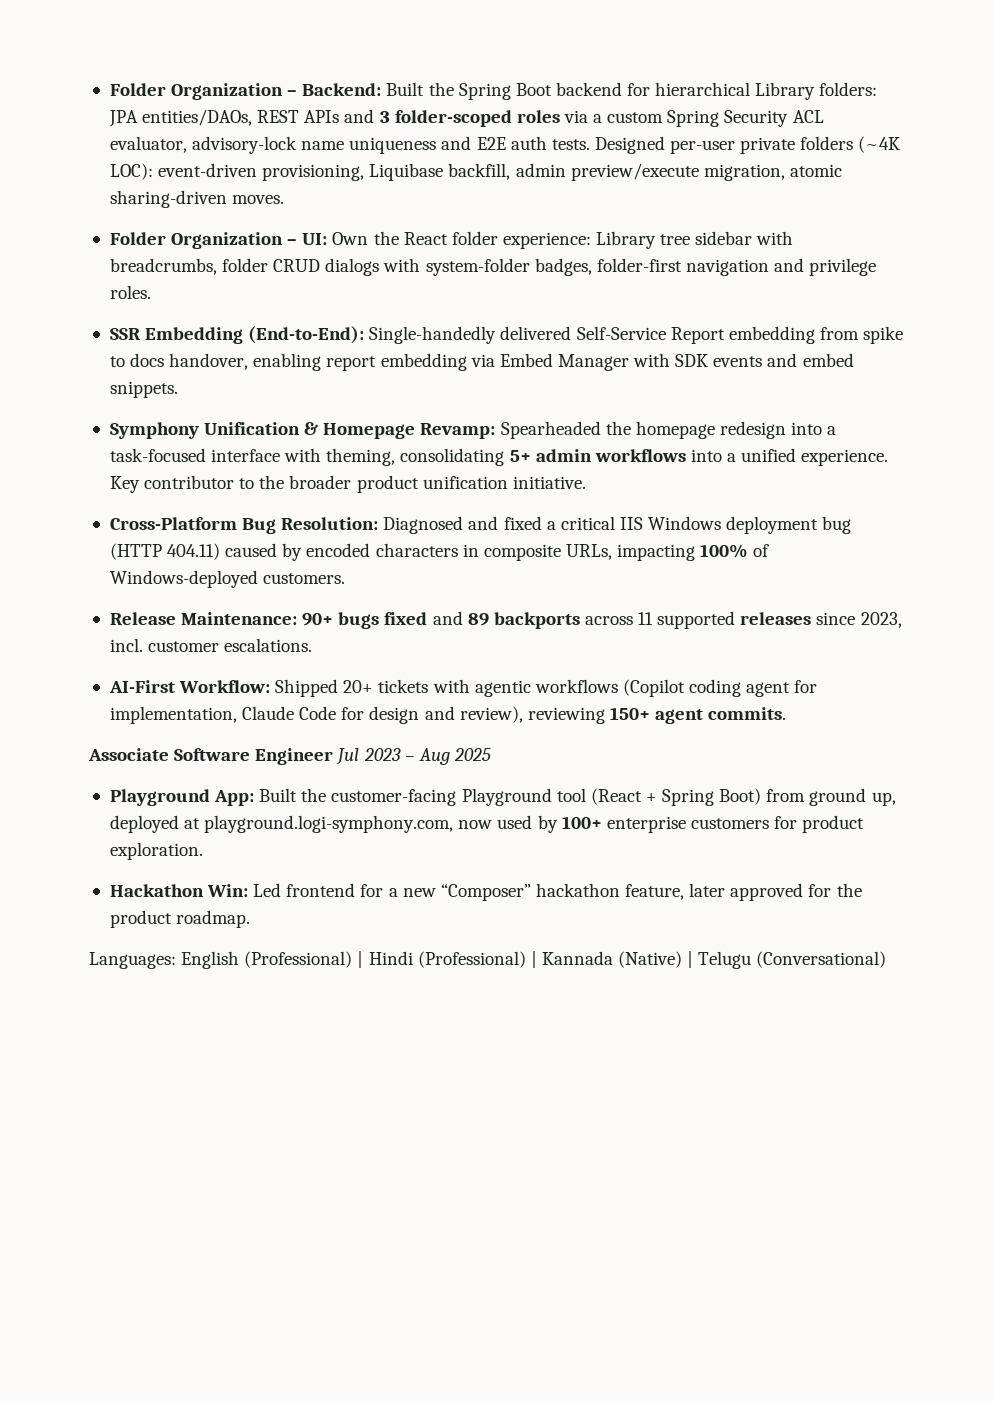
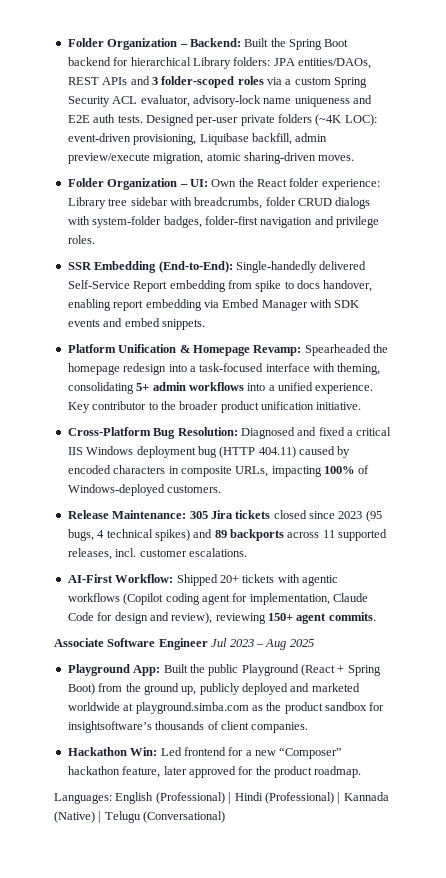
- Symphony Unification & Homepage Revamp: Spearheaded the homepage redesign into a task-focused interface with theming, consolidating 5+ admin workflows into a unified experience.
+ Platform Unification & Homepage Revamp: Spearheaded the homepage redesign into a task-focused interface with theming, consolidating 5+ admin workflows into a unified experience.
- Release Maintenance: 90+ bugs fixed and 89 backports across 11 supported releases since 2023, incl. customer escalations.
+ Release Maintenance: 305 Jira tickets closed since 2023 (95 bugs, 4 technical spikes) and 89 backports across 11 supported releases, incl. customer escalations.
- Playground App: Built the customer-facing Playground tool (React + Spring Boot) from ground up, deployed at playground.logi-symphony.com, now used by 100+ enterprise customers for product exploration.
+ Playground App: Built the public Playground (React + Spring Boot) from the ground up, publicly deployed and marketed worldwide at playground.simba.com as the product sandbox for insightsoftware’s thousands of client companies.

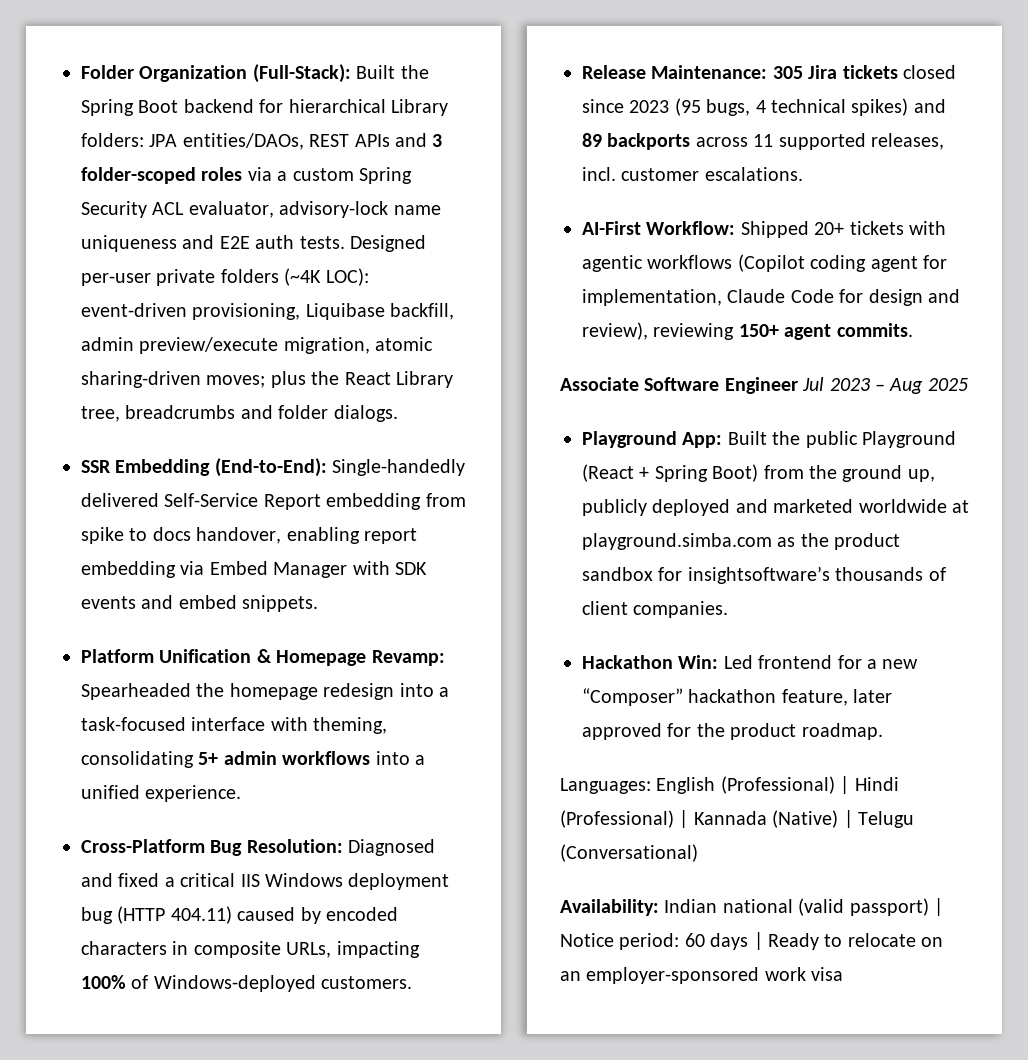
- Folder Organization – Backend: Built the Spring Boot backend for hierarchical Library folders: JPA entities/DAOs, REST APIs and 3 folder-scoped roles via a custom Spring Security ACL evaluator, advisory-lock name uniqueness and E2E auth tests.
+ Folder Organization (Full-Stack): Built the Spring Boot backend for hierarchical Library folders: JPA entities/DAOs, REST APIs and 3 folder-scoped roles via a custom Spring Security ACL evaluator, advisory-lock name uniqueness and E2E auth tests.
- Designed per-user private folders (~4K LOC): event-driven provisioning, Liquibase backfill, admin preview/execute migration, atomic sharing-driven moves.
- Folder Organization – UI: Own the React folder experience: Library tree sidebar with breadcrumbs, folder CRUD dialogs with system-folder badges, folder-first navigation and privilege roles.
+ Designed per-user private folders (~4K LOC): event-driven provisioning, Liquibase backfill, admin preview/execute migration, atomic sharing-driven moves; plus the React Library tree, breadcrumbs and folder dialogs.
- Key contributor to the broader product unification initiative.
+ Availability: Indian national (valid passport) | Notice period: 60 days | Ready to relocate on an employer-sponsored work visa

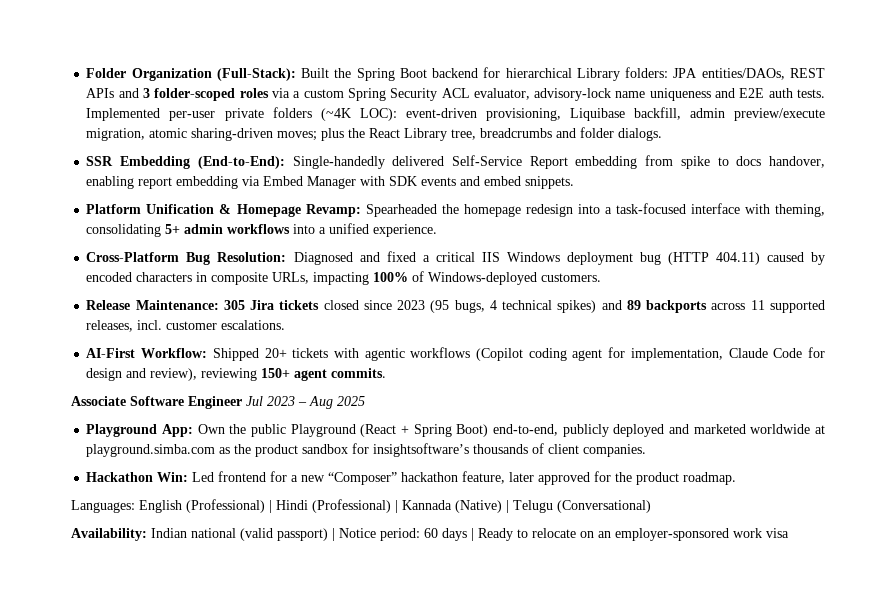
- Designed per-user private folders (~4K LOC): event-driven provisioning, Liquibase backfill, admin preview/execute migration, atomic sharing-driven moves; plus the React Library tree, breadcrumbs and folder dialogs.
+ Implemented per-user private folders (~4K LOC): event-driven provisioning, Liquibase backfill, admin preview/execute migration, atomic sharing-driven moves; plus the React Library tree, breadcrumbs and folder dialogs.
- Playground App: Built the public Playground (React + Spring Boot) from the ground up, publicly deployed and marketed worldwide at playground.simba.com as the product sandbox for insightsoftware’s thousands of client companies.
+ Playground App: Own the public Playground (React + Spring Boot) end-to-end, publicly deployed and marketed worldwide at playground.simba.com as the product sandbox for insightsoftware’s thousands of client companies.

